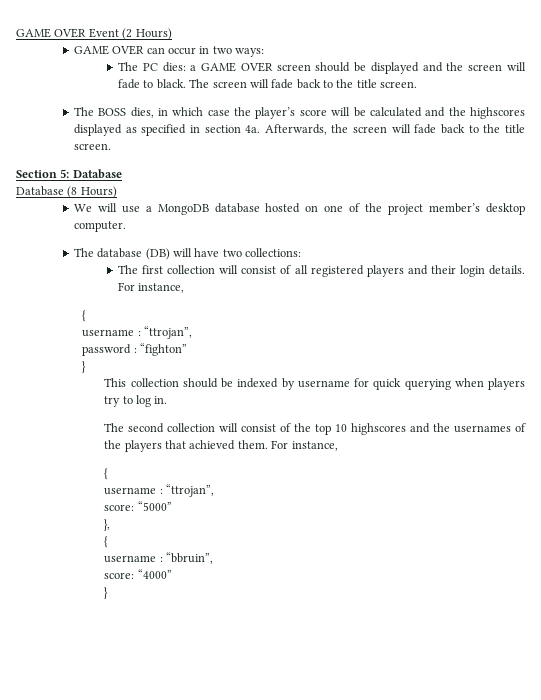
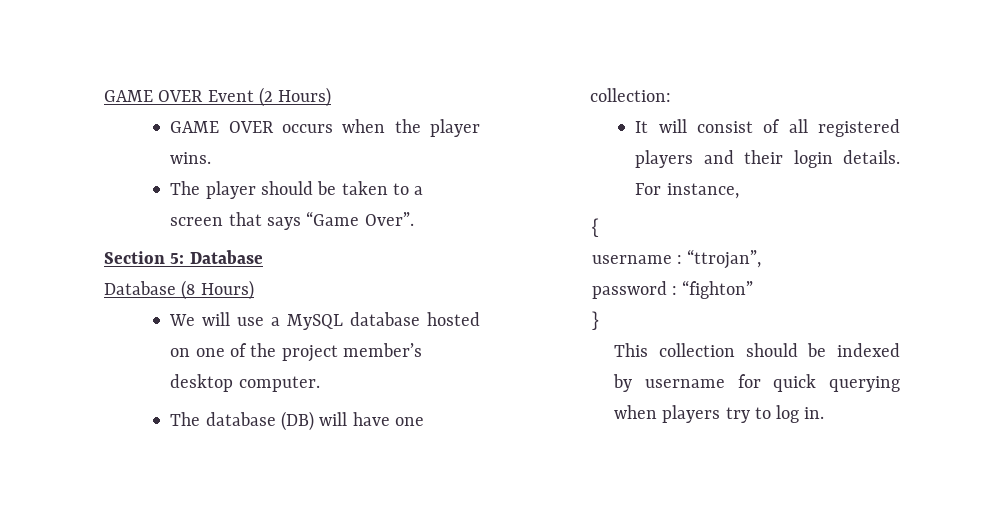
- GAME OVER can occur in two ways:
- The PC dies: a GAME OVER screen should be displayed and the screen will fade to black. The screen will fade back to the title screen.
- The BOSS dies, in which case the player’s score will be calculated and the highscores displayed as specified in section 4a. Afterwards, the screen will fade back to the title screen.
+ GAME OVER occurs when the player wins.
+ The player should be taken to a screen that says “Game Over”.
- We will use a MongoDB database hosted on one of the project member’s desktop computer.
+ We will use a MySQL database hosted on one of the project member’s desktop computer.
- The database (DB) will have two collections:
- The first collection will consist of all registered players and their login details.
+ The database (DB) will have one collection:
+ It will consist of all registered players and their login details.
- The second collection will consist of the top 10 highscores and the usernames of the players that achieved them. For instance,
- {
- username : “ttrojan”,
- score: “5000”
- },
- {
- username : “bbruin”,
- score: “4000”
- }

